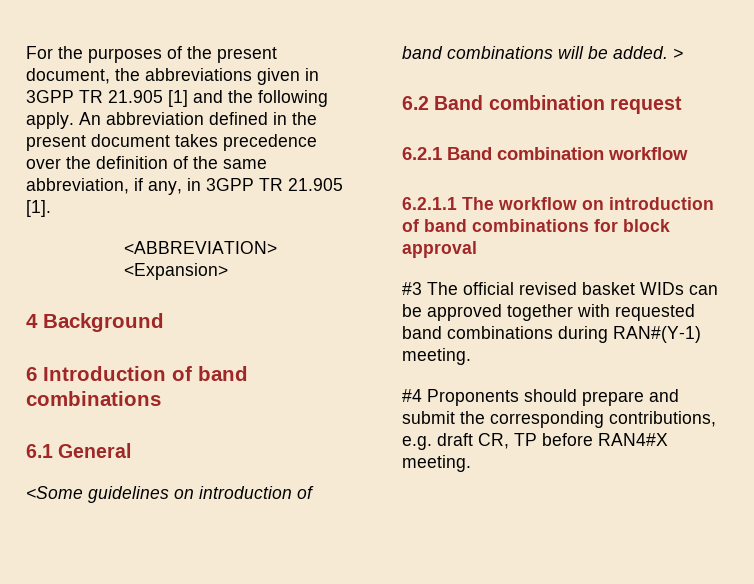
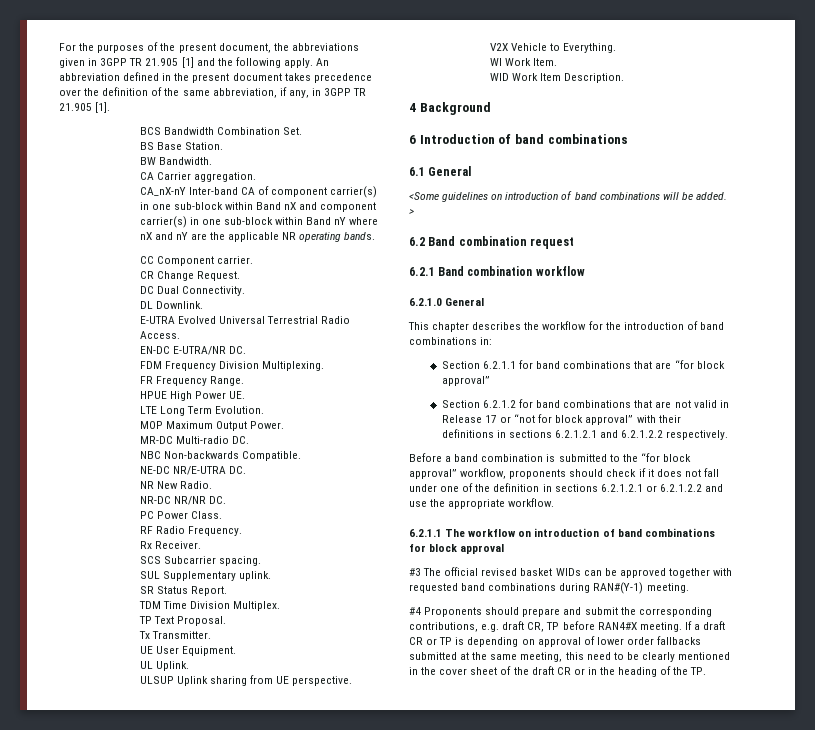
- <ABBREVIATION> <Expansion>
+ BCS Bandwidth Combination Set.
+ BS Base Station.
+ BW Bandwidth.
+ CA Carrier aggregation.
+ CA_nX-nY Inter-band CA of component carrier(s) in one sub-block within Band nX and component carrier(s) in one sub-block within Band nY where nX and nY are the applicable NR operating bands.
+ CC Component carrier.
+ CR Change Request.
+ DC Dual Connectivity.
+ DL Downlink.
+ E-UTRA Evolved Universal Terrestrial Radio Access.
+ EN-DC E-UTRA/NR DC.
+ FDM Frequency Division Multiplexing.
+ FR Frequency Range.
+ HPUE High Power UE.
+ LTE Long Term Evolution.
+ MOP Maximum Output Power.
+ MR-DC Multi-radio DC.
+ NBC Non-backwards Compatible.
+ NE-DC NR/E-UTRA DC.
+ NR New Radio.
+ NR-DC NR/NR DC.
+ PC Power Class.
+ RF Radio Frequency.
+ Rx Receiver.
+ SCS Subcarrier spacing.
+ SUL Supplementary uplink.
+ SR Status Report.
+ TDM Time Division Multiplex.
+ TP Text Proposal.
+ Tx Transmitter.
+ UE User Equipment.
+ UL Uplink.
+ ULSUP Uplink sharing from UE perspective.
+ V2X Vehicle to Everything.
+ WI Work Item.
+ WID Work Item Description.
+ 6.2.1.0 General
+ This chapter describes the workflow for the introduction of band combinations in:
+ Section 6.2.1.1 for band combinations that are “for block approval”
+ Section 6.2.1.2 for band combinations that are not valid in Release 17 or “not for block approval” with their definitions in sections 6.2.1.2.1 and 6.2.1.2.2 respectively.
+ Before a band combination is submitted to the “for block approval” workflow, proponents should check if it does not fall under one of the definition in sections 6.2.1.2.1 or 6.2.1.2.2 and use the appropriate workflow.
+ If a draft CR or TP is depending on approval of lower order fallbacks submitted at the same meeting, this need to be clearly mentioned in the cover sheet of the draft CR or in the heading of the TP.

